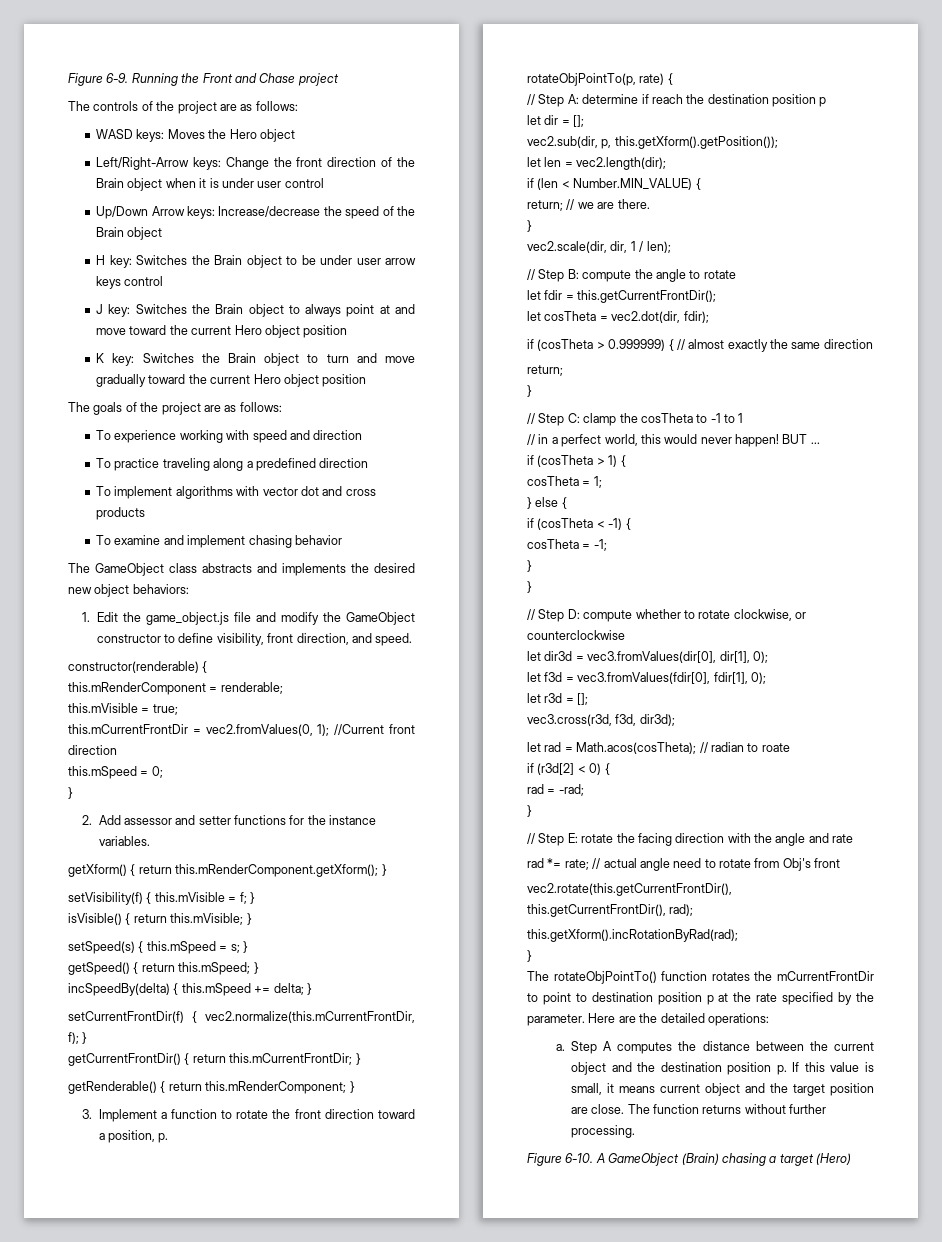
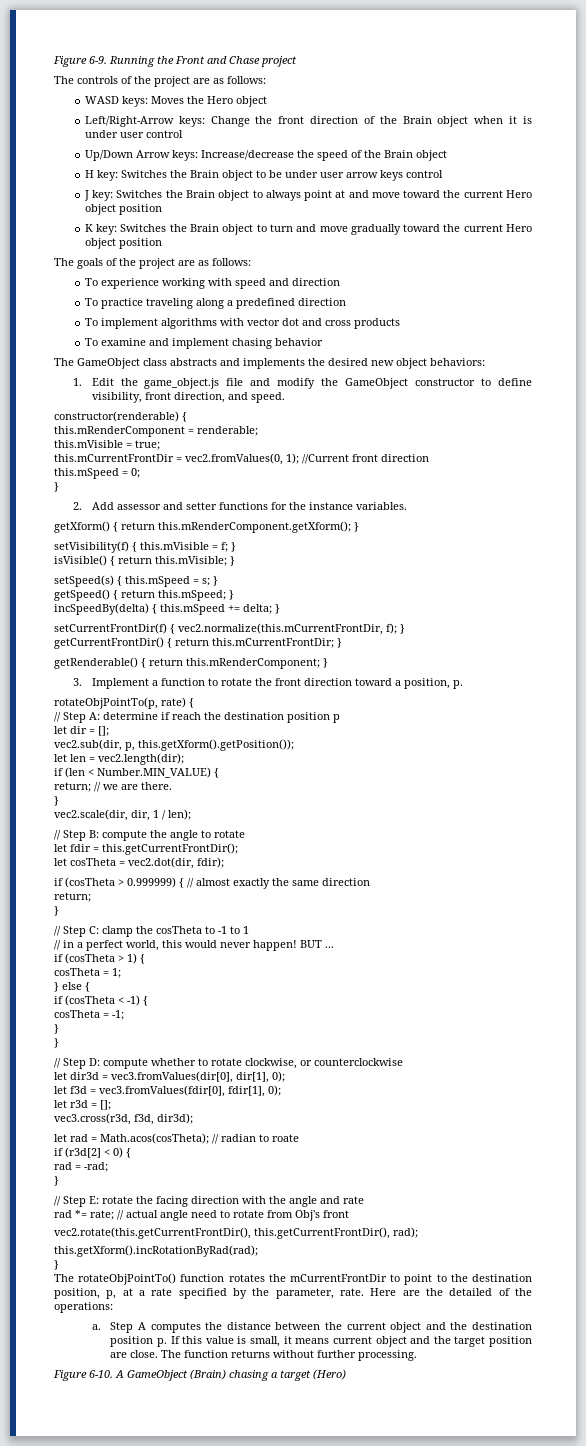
- The rotateObjPointTo() function rotates the mCurrentFrontDir to point to destination position p at the rate specified by the parameter.
+ The rotateObjPointTo() function rotates the mCurrentFrontDir to point to the destination position, p, at a rate specified by the parameter, rate.
- Here are the detailed operations:
+ Here are the detailed of the operations:

